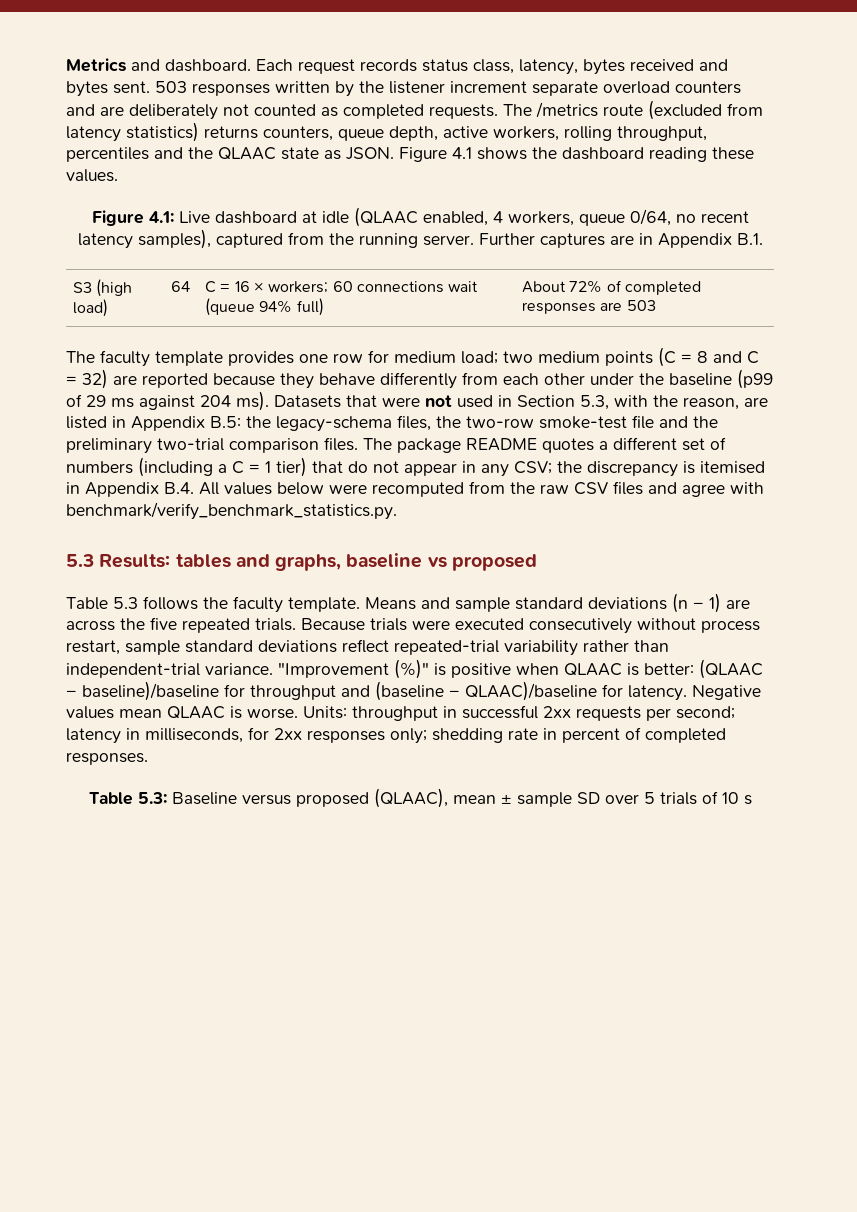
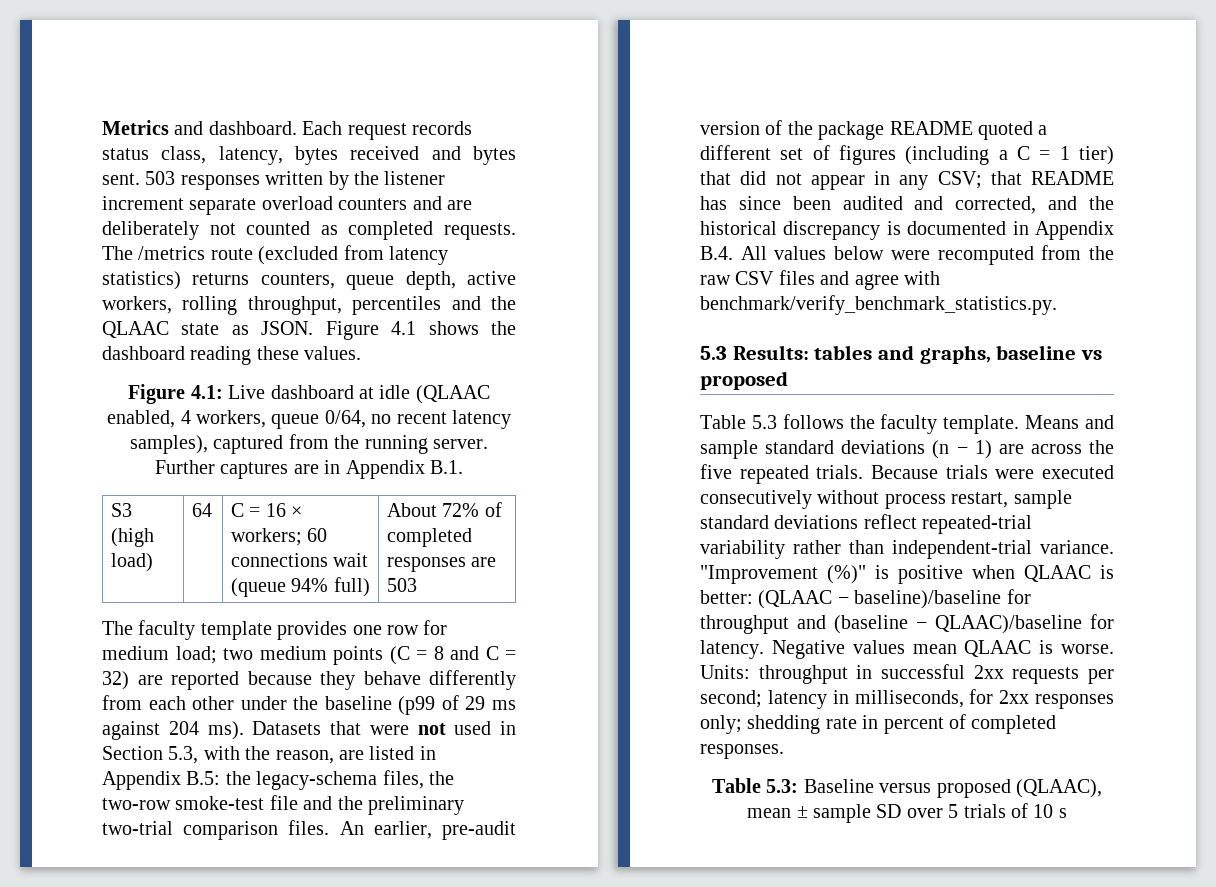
- The package README quotes a different set of numbers (including a C = 1 tier) that do not appear in any CSV; the discrepancy is itemised in Appendix B.4. All values below were recomputed from the raw CSV files and agree with benchmark/verify_benchmark_statistics.py.
+ An earlier, pre-audit version of the package README quoted a different set of figures (including a C = 1 tier) that did not appear in any CSV; that README has since been audited and corrected, and the historical discrepancy is documented in Appendix B.4. All values below were recomputed from the raw CSV files and agree with benchmark/verify_benchmark_statistics.py.

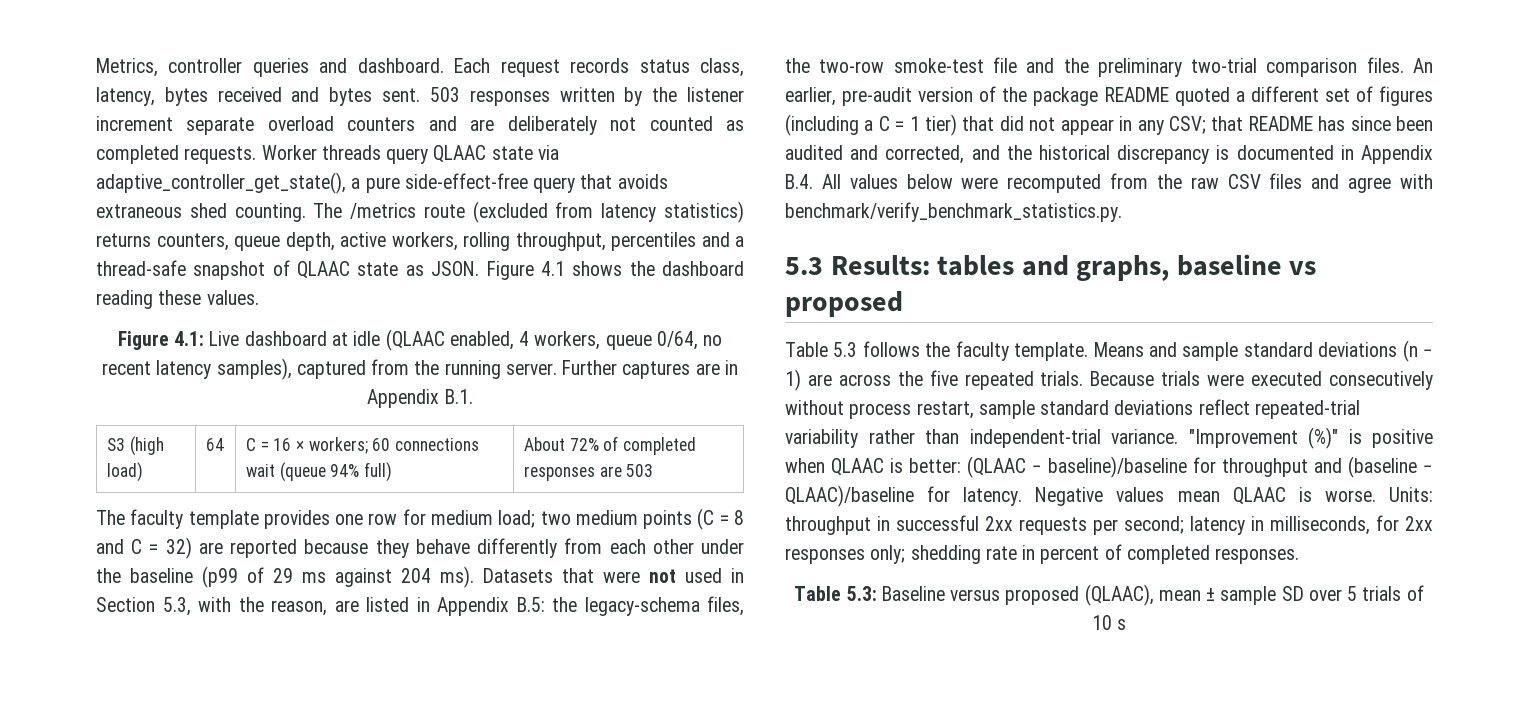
- Metrics and dashboard.
+ Metrics, controller queries and dashboard.
+ Worker threads query QLAAC state via adaptive_controller_get_state(), a pure side-effect-free query that avoids extraneous shed counting.
- The /metrics route (excluded from latency statistics) returns counters, queue depth, active workers, rolling throughput, percentiles and the QLAAC state as JSON.
+ The /metrics route (excluded from latency statistics) returns counters, queue depth, active workers, rolling throughput, percentiles and a thread-safe snapshot of QLAAC state as JSON.

